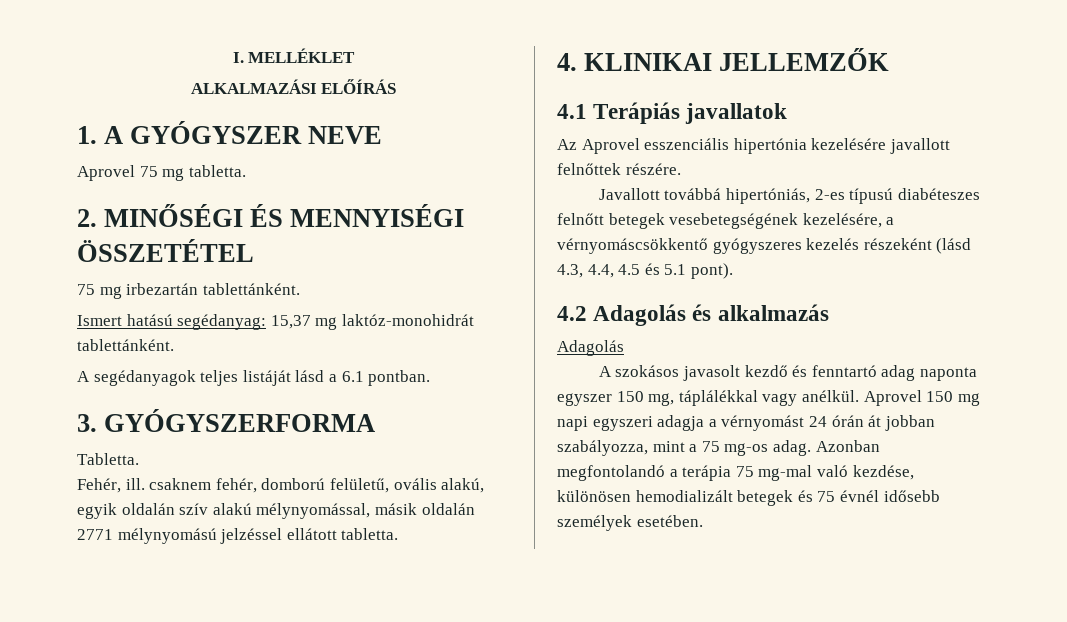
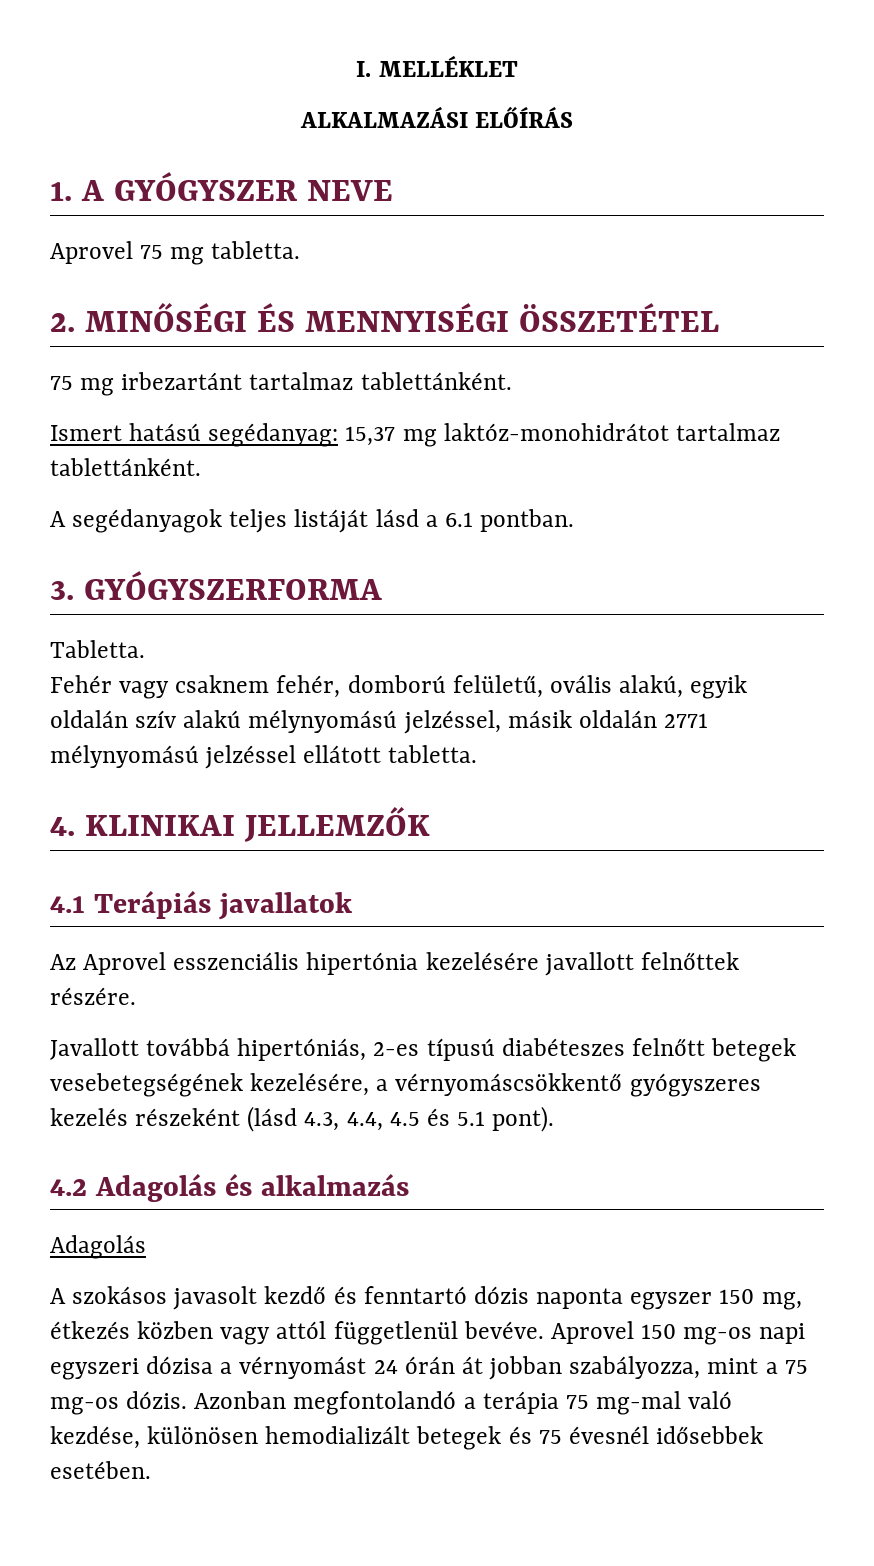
- 75 mg irbezartán tablettánként.
+ 75 mg irbezartánt tartalmaz tablettánként.
- Ismert hatású segédanyag: 15,37 mg laktóz-monohidrát tablettánként.
+ Ismert hatású segédanyag: 15,37 mg laktóz-monohidrátot tartalmaz tablettánként.
- Fehér, ill. csaknem fehér, domború felületű, ovális alakú, egyik oldalán szív alakú mélynyomással, másik oldalán 2771 mélynyomású jelzéssel ellátott tabletta.
+ Fehér vagy csaknem fehér, domború felületű, ovális alakú, egyik oldalán szív alakú mélynyomású jelzéssel, másik oldalán 2771 mélynyomású jelzéssel ellátott tabletta.
- A szokásos javasolt kezdő és fenntartó adag naponta egyszer 150 mg, táplálékkal vagy anélkül.
+ A szokásos javasolt kezdő és fenntartó dózis naponta egyszer 150 mg, étkezés közben vagy attól függetlenül bevéve.
- Aprovel 150 mg napi egyszeri adagja a vérnyomást 24 órán át jobban szabályozza, mint a 75 mg-os adag.
+ Aprovel 150 mg-os napi egyszeri dózisa a vérnyomást 24 órán át jobban szabályozza, mint a 75 mg-os dózis.
- Azonban megfontolandó a terápia 75 mg-mal való kezdése, különösen hemodializált betegek és 75 évnél idősebb személyek esetében.
+ Azonban megfontolandó a terápia 75 mg-mal való kezdése, különösen hemodializált betegek és 75 évesnél idősebbek esetében.

